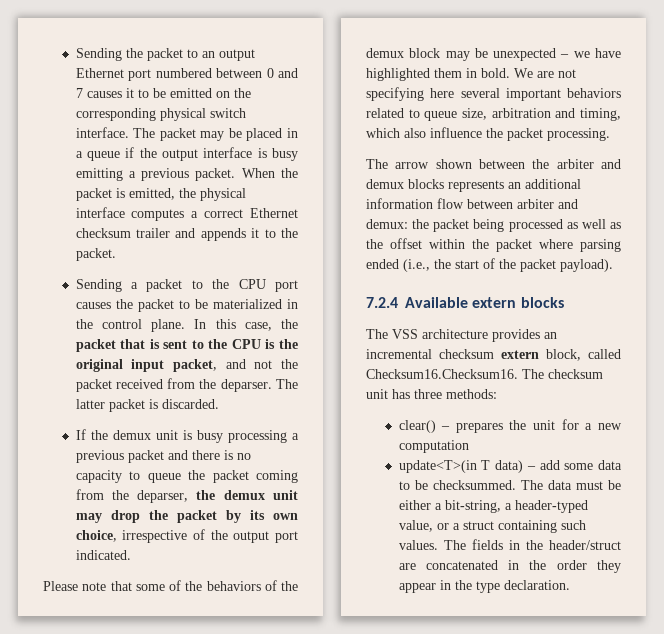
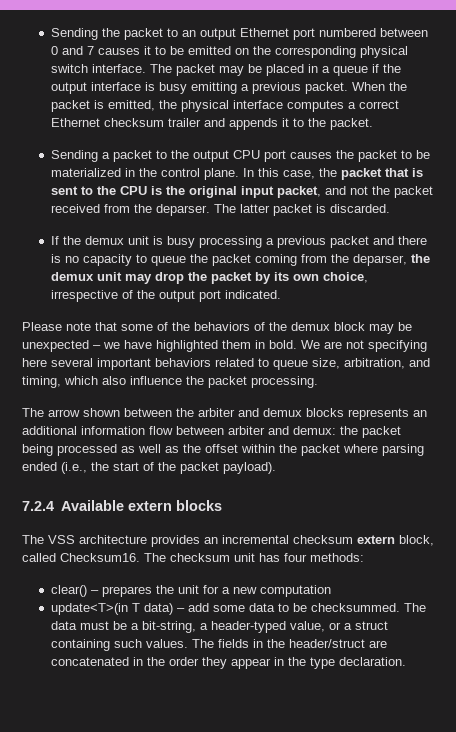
- Sending a packet to the CPU port causes the packet to be materialized in the control plane.
+ Sending a packet to the output CPU port causes the packet to be materialized in the control plane.
- We are not specifying here several important behaviors related to queue size, arbitration and timing, which also influence the packet processing.
+ We are not specifying here several important behaviors related to queue size, arbitration, and timing, which also influence the packet processing.
- The VSS architecture provides an incremental checksum extern block, called Checksum16.Checksum16. The checksum unit has three methods:
+ The VSS architecture provides an incremental checksum extern block, called Checksum16. The checksum unit has four methods:
- The data must be either a bit-string, a header-typed value, or a struct containing such values.
+ The data must be a bit-string, a header-typed value, or a struct containing such values.

